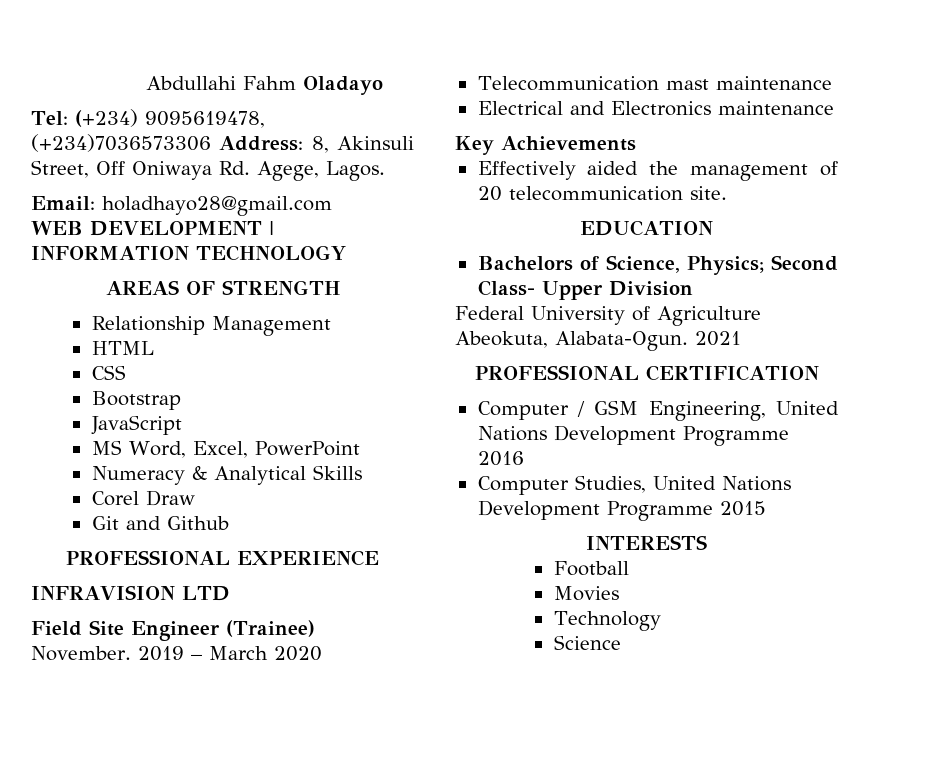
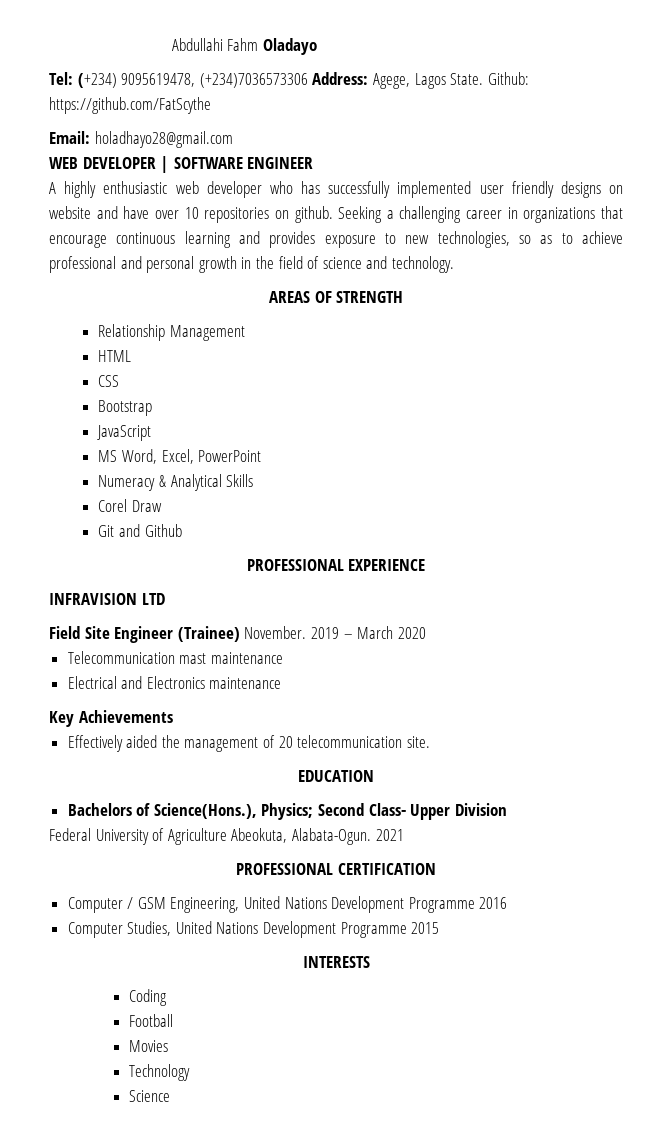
- Tel: (+234) 9095619478, (+234)7036573306 Address: 8, Akinsuli Street, Off Oniwaya Rd. Agege, Lagos.
+ Tel: (+234) 9095619478, (+234)7036573306 Address: Agege, Lagos State. Github: https://github.com/FatScythe
  Email: holadhayo28@gmail.com
- WEB DEVELOPMENT | INFORMATION TECHNOLOGY
+ WEB DEVELOPER | SOFTWARE ENGINEER
+ A highly enthusiastic web developer who has successfully implemented user friendly designs on website and have over 10 repositories on github. Seeking a challenging career in organizations that encourage continuous learning and provides exposure to new technologies, so as to achieve professional and personal growth in the field of science and technology.
- Bachelors of Science, Physics; Second Class- Upper Division
+ Bachelors of Science(Hons.), Physics; Second Class- Upper Division
+ Coding

